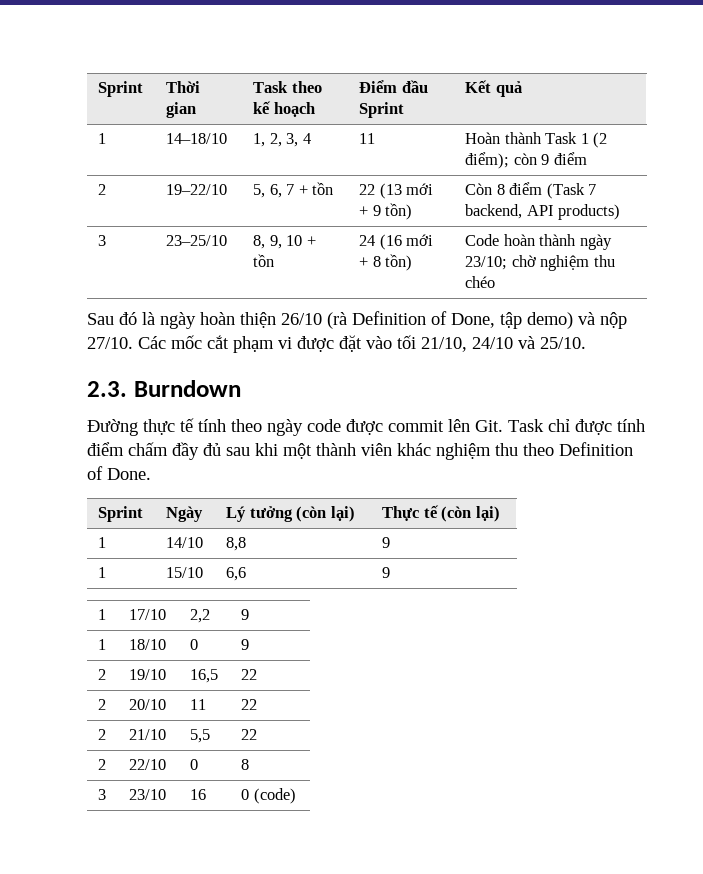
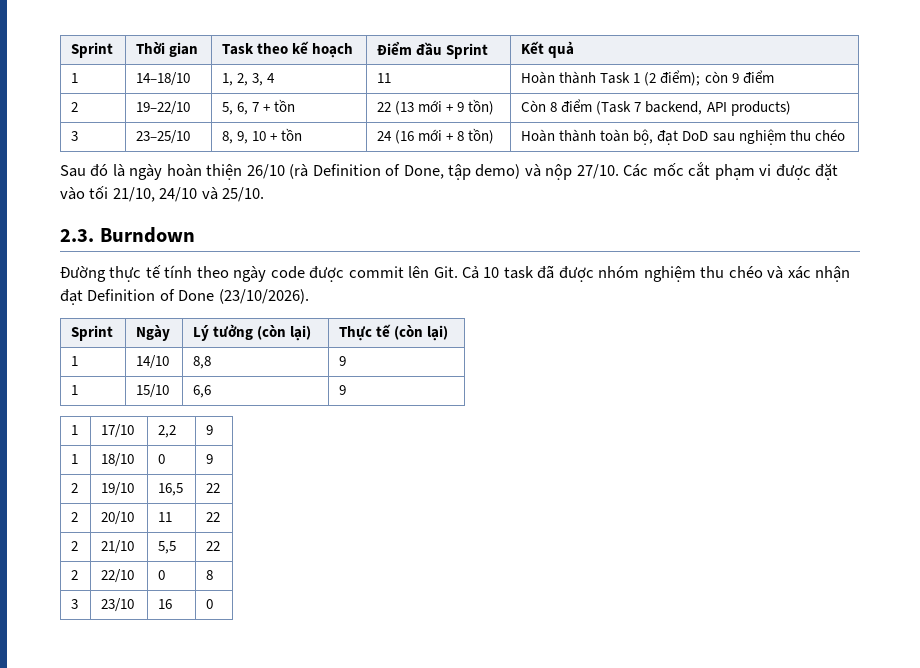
- 3 | 23–25/10 | 8, 9, 10 + tồn | 24 (16 mới + 8 tồn) | Code hoàn thành ngày 23/10; chờ nghiệm thu chéo
+ 3 | 23–25/10 | 8, 9, 10 + tồn | 24 (16 mới + 8 tồn) | Hoàn thành toàn bộ, đạt DoD sau nghiệm thu chéo
- Đường thực tế tính theo ngày code được commit lên Git. Task chỉ được tính điểm chấm đầy đủ sau khi một thành viên khác nghiệm thu theo Definition of Done.
+ Đường thực tế tính theo ngày code được commit lên Git. Cả 10 task đã được nhóm nghiệm thu chéo và xác nhận đạt Definition of Done (23/10/2026).
- 3 | 23/10 | 16 | 0 (code)
+ 3 | 23/10 | 16 | 0

